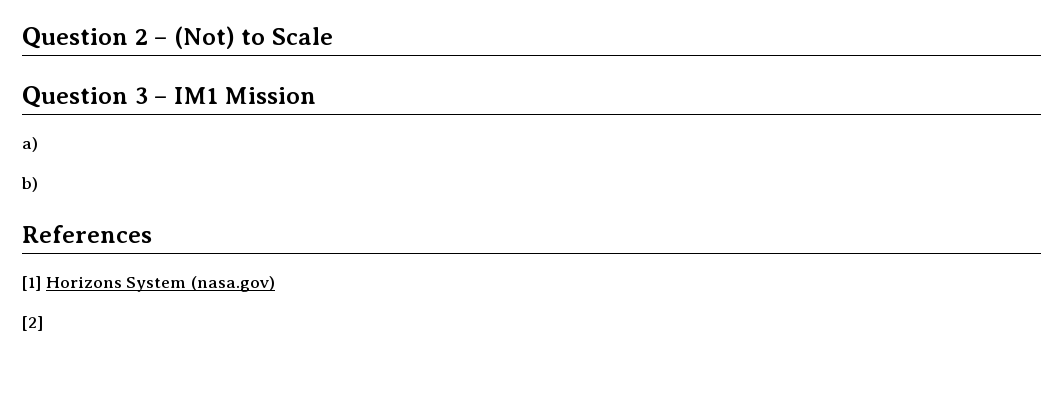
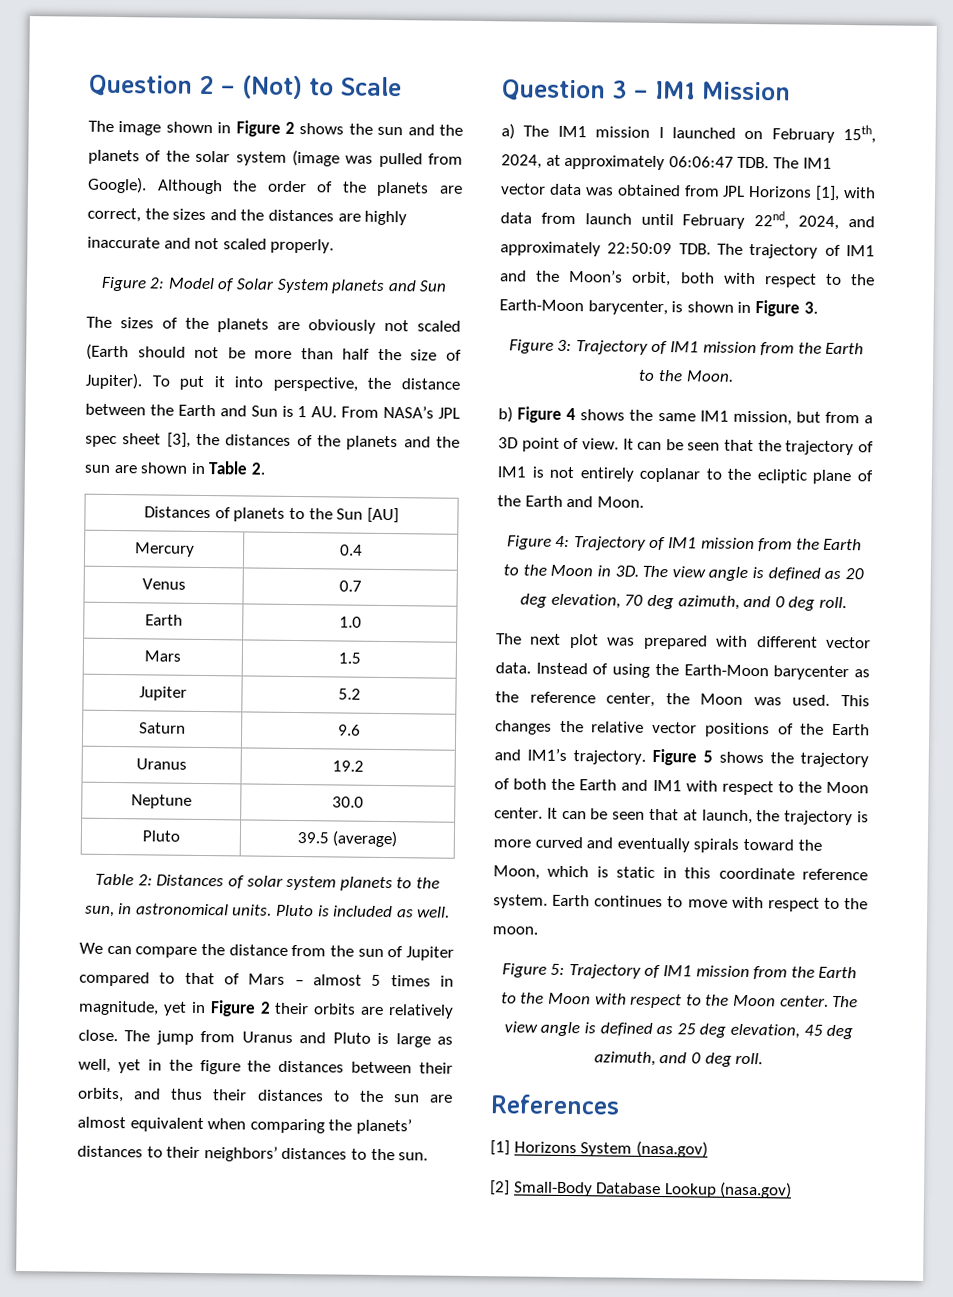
+ The image shown in Figure 2 shows the sun and the planets of the solar system (image was pulled from Google). Although the order of the planets are correct, the sizes and the distances are highly inaccurate and not scaled properly.
+ Figure 2: Model of Solar System planets and Sun
+ The sizes of the planets are obviously not scaled (Earth should not be more than half the size of Jupiter). To put it into perspective, the distance between the Earth and Sun is 1 AU. From NASA’s JPL spec sheet [3], the distances of the planets and the sun are shown in Table 2.
+ Distances of planets to the Sun [AU]
+ Mercury | 0.4
+ Venus | 0.7
+ Earth | 1.0
+ Mars | 1.5
+ Jupiter | 5.2
+ Saturn | 9.6
+ Uranus | 19.2
+ Neptune | 30.0
+ Pluto | 39.5 (average)
+ Table 2: Distances of solar system planets to the sun, in astronomical units. Pluto is included as well.
+ We can compare the distance from the sun of Jupiter compared to that of Mars – almost 5 times in magnitude, yet in Figure 2 their orbits are relatively close. The jump from Uranus and Pluto is large as well, yet in the figure the distances between their orbits, and thus their distances to the sun are almost equivalent when comparing the planets’ distances to their neighbors’ distances to the sun.
- a)
- b)
+ a) The IM1 mission l launched on February 15th, 2024, at approximately 06:06:47 TDB. The IM1 vector data was obtained from JPL Horizons [1], with data from launch until February 22nd, 2024, and approximately 22:50:09 TDB. The trajectory of IM1 and the Moon’s orbit, both with respect to the Earth-Moon barycenter, is shown in Figure 3.
+ Figure 3: Trajectory of IM1 mission from the Earth to the Moon.
+ b) Figure 4 shows the same IM1 mission, but from a 3D point of view. It can be seen that the trajectory of IM1 is not entirely coplanar to the ecliptic plane of the Earth and Moon.
+ Figure 4: Trajectory of IM1 mission from the Earth to the Moon in 3D. The view angle is defined as 20 deg elevation, 70 deg azimuth, and 0 deg roll.
+ The next plot was prepared with different vector data. Instead of using the Earth-Moon barycenter as the reference center, the Moon was used. This changes the relative vector positions of the Earth and IM1’s trajectory. Figure 5 shows the trajectory of both the Earth and IM1 with respect to the Moon center. It can be seen that at launch, the trajectory is more curved and eventually spirals toward the Moon, which is static in this coordinate reference system. Earth continues to move with respect to the moon.
+ Figure 5: Trajectory of IM1 mission from the Earth to the Moon with respect to the Moon center. The view angle is defined as 25 deg elevation, 45 deg azimuth, and 0 deg roll.
- [2]
+ [2] Small-Body Database Lookup (nasa.gov)

